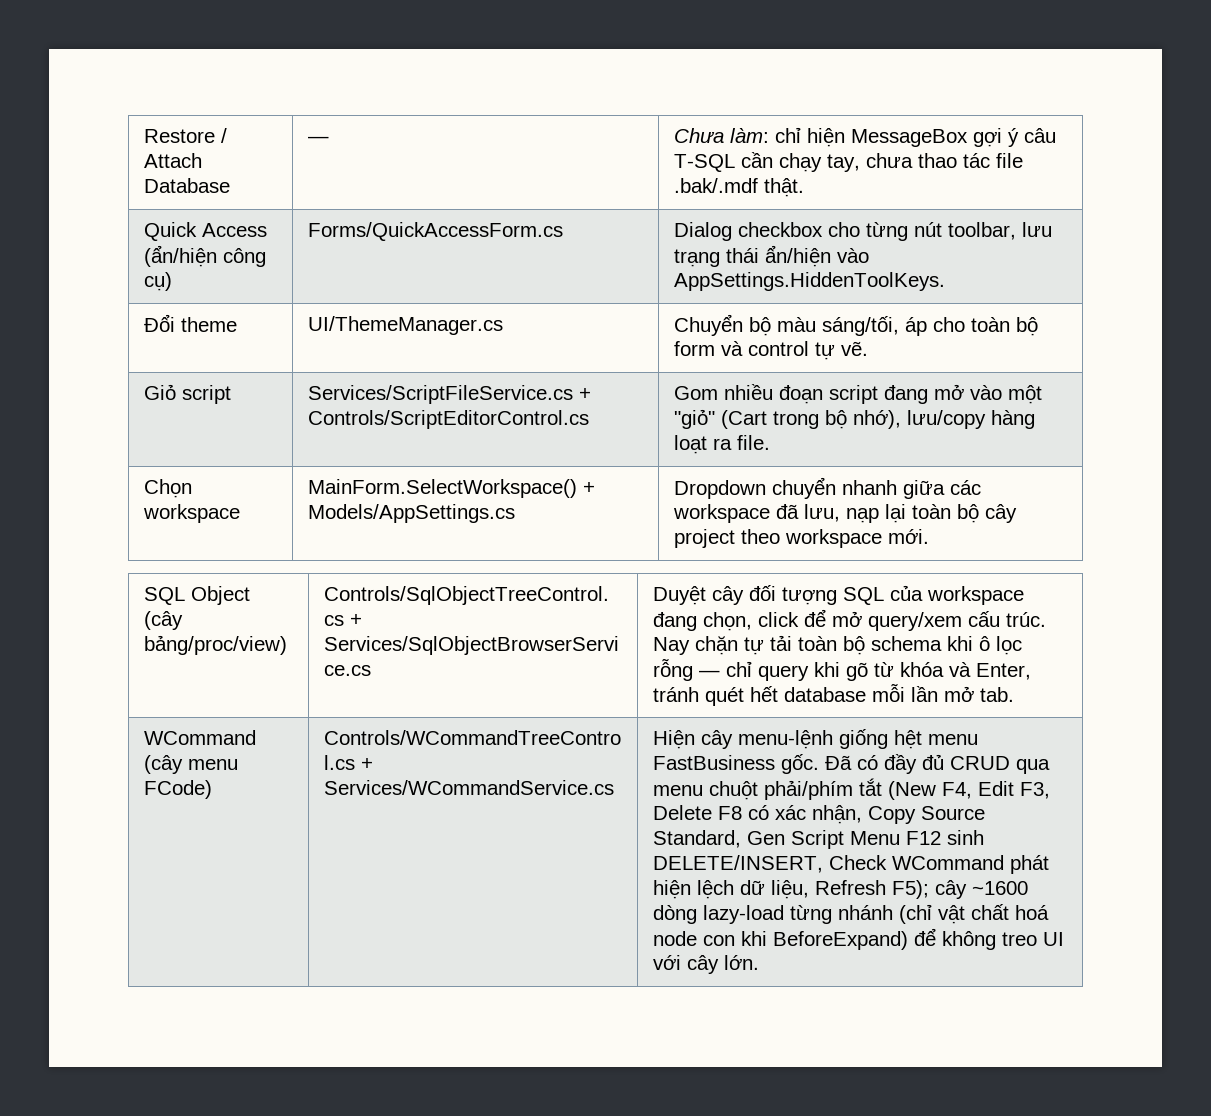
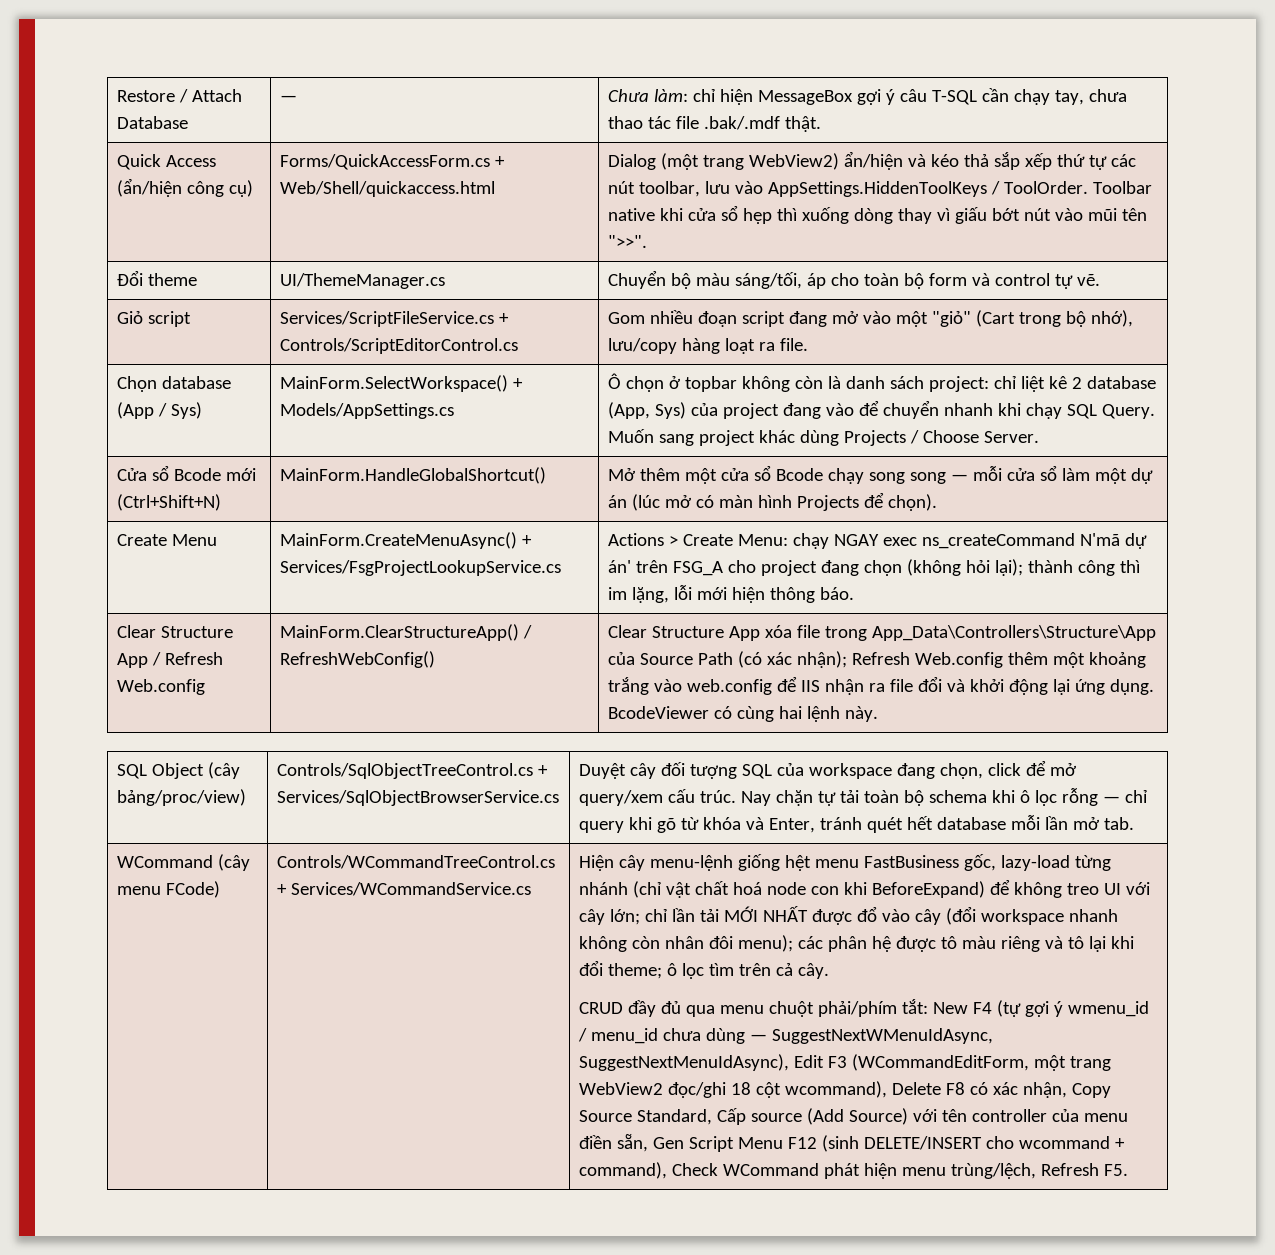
- Forms/QuickAccessForm.cs
+ Forms/QuickAccessForm.cs + Web/Shell/quickaccess.html
- Dialog checkbox cho từng nút toolbar, lưu trạng thái ẩn/hiện vào AppSettings.HiddenToolKeys.
+ Dialog (một trang WebView2) ẩn/hiện và kéo thả sắp xếp thứ tự các nút toolbar, lưu vào AppSettings.HiddenToolKeys / ToolOrder. Toolbar native khi cửa sổ hẹp thì xuống dòng thay vì giấu bớt nút vào mũi tên ">>".
- Chọn workspace
+ Chọn database (App / Sys)
- Dropdown chuyển nhanh giữa các workspace đã lưu, nạp lại toàn bộ cây project theo workspace mới.
+ Ô chọn ở topbar không còn là danh sách project: chỉ liệt kê 2 database (App, Sys) của project đang vào để chuyển nhanh khi chạy SQL Query. Muốn sang project khác dùng Projects / Choose Server.
+ Cửa sổ Bcode mới (Ctrl+Shift+N) | MainForm.HandleGlobalShortcut() | Mở thêm một cửa sổ Bcode chạy song song — mỗi cửa sổ làm một dự án (lúc mở có màn hình Projects để chọn).
+ Create Menu | MainForm.CreateMenuAsync() + Services/FsgProjectLookupService.cs | Actions > Create Menu: chạy NGAY exec ns_createCommand N'mã dự án' trên FSG_A cho project đang chọn (không hỏi lại); thành công thì im lặng, lỗi mới hiện thông báo.
+ Clear Structure App / Refresh Web.config | MainForm.ClearStructureApp() / RefreshWebConfig() | Clear Structure App xóa file trong App_Data\Controllers\Structure\App của Source Path (có xác nhận); Refresh Web.config thêm một khoảng trắng vào web.config để IIS nhận ra file đổi và khởi động lại ứng dụng. BcodeViewer có cùng hai lệnh này.
- Hiện cây menu-lệnh giống hệt menu FastBusiness gốc. Đã có đầy đủ CRUD qua menu chuột phải/phím tắt (New F4, Edit F3, Delete F8 có xác nhận, Copy Source Standard, Gen Script Menu F12 sinh DELETE/INSERT, Check WCommand phát hiện lệch dữ liệu, Refresh F5); cây ~1600 dòng lazy-load từng nhánh (chỉ vật chất hoá node con khi BeforeExpand) để không treo UI với cây lớn.
+ Hiện cây menu-lệnh giống hệt menu FastBusiness gốc, lazy-load từng nhánh (chỉ vật chất hoá node con khi BeforeExpand) để không treo UI với cây lớn; chỉ lần tải MỚI NHẤT được đổ vào cây (đổi workspace nhanh không còn nhân đôi menu); các phân hệ được tô màu riêng và tô lại khi đổi theme; ô lọc tìm trên cả cây.
+ CRUD đầy đủ qua menu chuột phải/phím tắt: New F4 (tự gợi ý wmenu_id / menu_id chưa dùng — SuggestNextWMenuIdAsync, SuggestNextMenuIdAsync), Edit F3 (WCommandEditForm, một trang WebView2 đọc/ghi 18 cột wcommand), Delete F8 có xác nhận, Copy Source Standard, Cấp source (Add Source) với tên controller của menu điền sẵn, Gen Script Menu F12 (sinh DELETE/INSERT cho wcommand + command), Check WCommand phát hiện menu trùng/lệch, Refresh F5.

